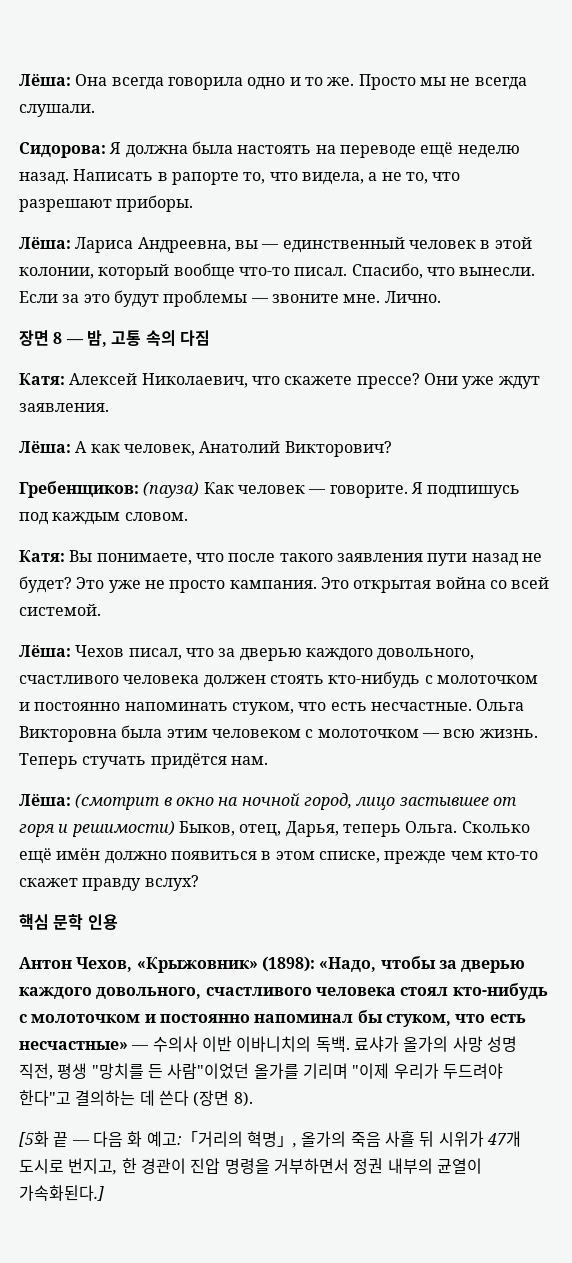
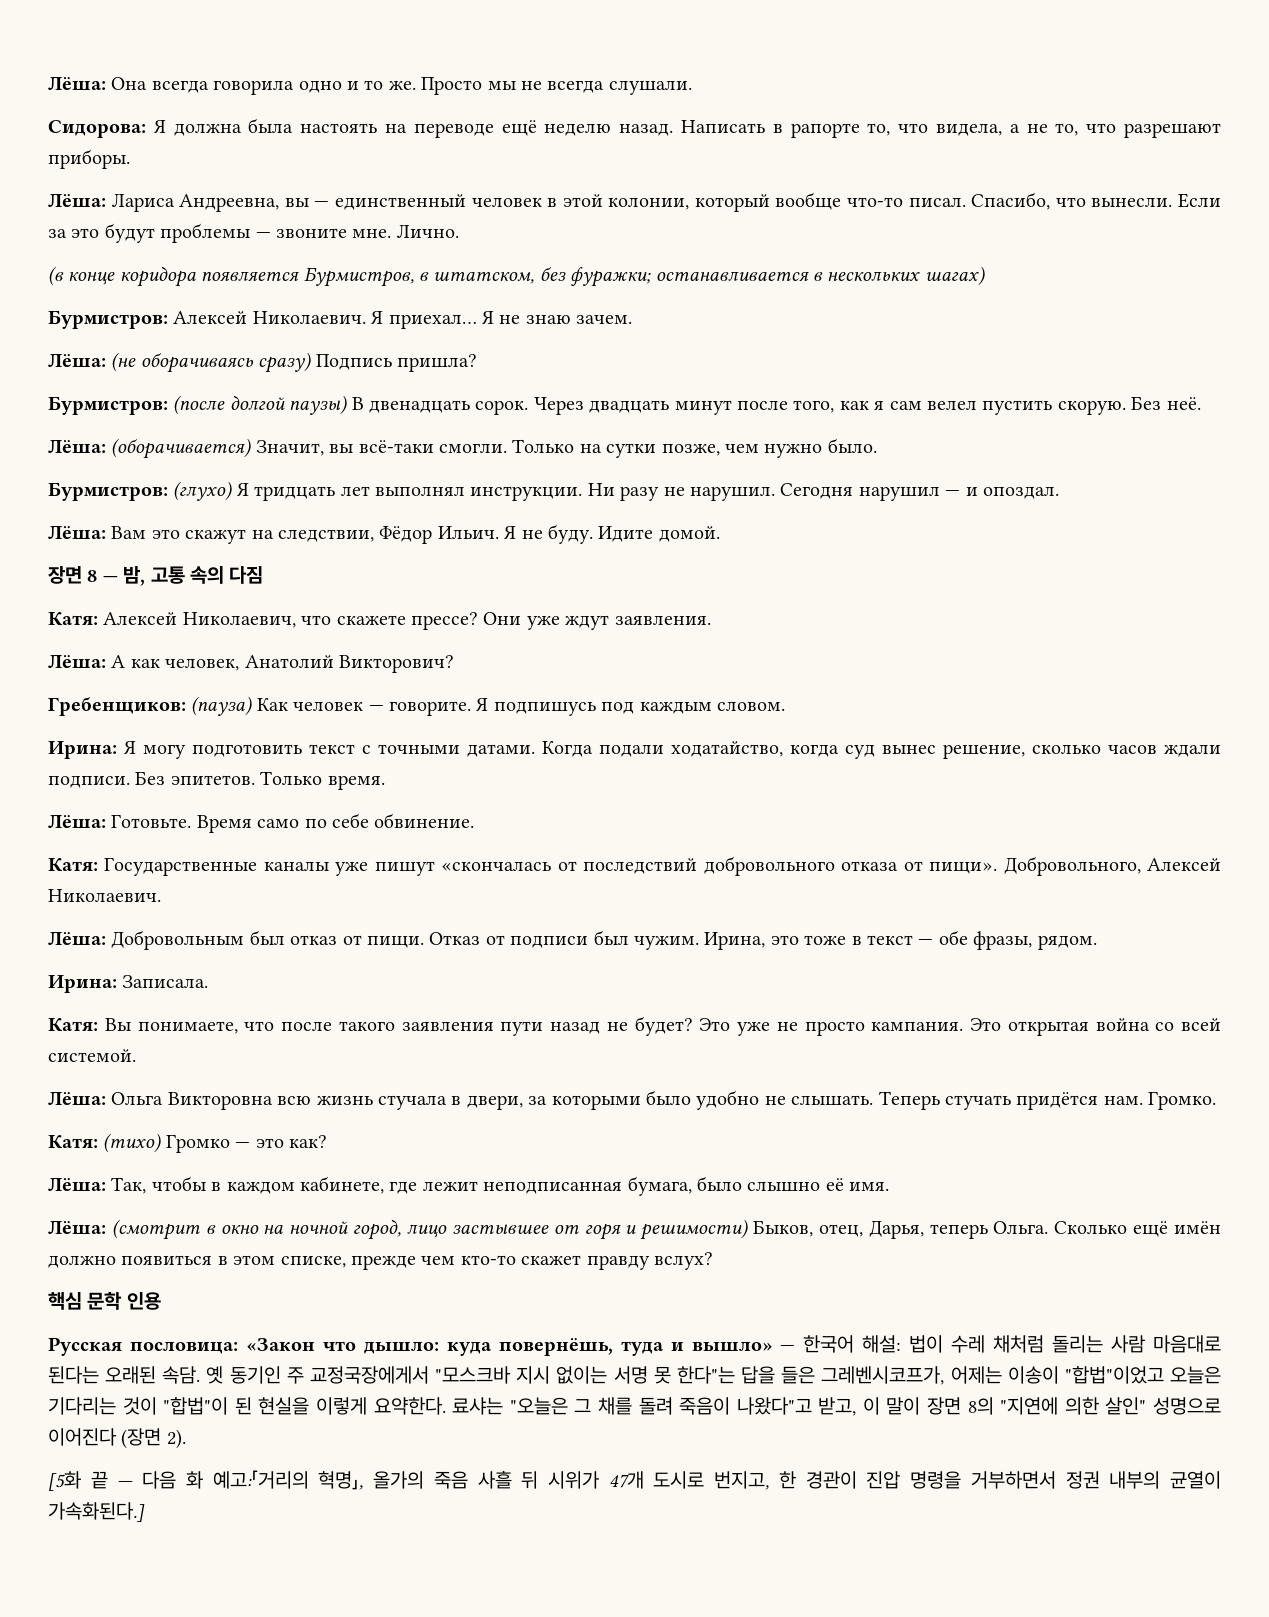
+ (в конце коридора появляется Бурмистров, в штатском, без фуражки; останавливается в нескольких шагах)
+ Бурмистров: Алексей Николаевич. Я приехал… Я не знаю зачем.
+ Лёша: (не оборачиваясь сразу) Подпись пришла?
+ Бурмистров: (после долгой паузы) В двенадцать сорок. Через двадцать минут после того, как я сам велел пустить скорую. Без неё.
+ Лёша: (оборачивается) Значит, вы всё-таки смогли. Только на сутки позже, чем нужно было.
+ Бурмистров: (глухо) Я тридцать лет выполнял инструкции. Ни разу не нарушил. Сегодня нарушил — и опоздал.
+ Лёша: Вам это скажут на следствии, Фёдор Ильич. Я не буду. Идите домой.
+ Ирина: Я могу подготовить текст с точными датами. Когда подали ходатайство, когда суд вынес решение, сколько часов ждали подписи. Без эпитетов. Только время.
+ Лёша: Готовьте. Время само по себе обвинение.
+ Катя: Государственные каналы уже пишут «скончалась от последствий добровольного отказа от пищи». Добровольного, Алексей Николаевич.
+ Лёша: Добровольным был отказ от пищи. Отказ от подписи был чужим. Ирина, это тоже в текст — обе фразы, рядом.
+ Ирина: Записала.
- Лёша: Чехов писал, что за дверью каждого довольного, счастливого человека должен стоять кто-нибудь с молоточком и постоянно напоминать стуком, что есть несчастные. Ольга Викторовна была этим человеком с молоточком — всю жизнь. Теперь стучать придётся нам.
+ Лёша: Ольга Викторовна всю жизнь стучала в двери, за которыми было удобно не слышать. Теперь стучать придётся нам. Громко.
+ Катя: (тихо) Громко — это как?
+ Лёша: Так, чтобы в каждом кабинете, где лежит неподписанная бумага, было слышно её имя.
- Антон Чехов, «Крыжовник» (1898): «Надо, чтобы за дверью каждого довольного, счастливого человека стоял кто-нибудь с молоточком и постоянно напоминал бы стуком, что есть несчастные» — 수의사 이반 이바니치의 독백. 료샤가 올가의 사망 성명 직전, 평생 "망치를 든 사람"이었던 올가를 기리며 "이제 우리가 두드려야 한다"고 결의하는 데 쓴다 (장면 8).
+ Русская пословица: «Закон что дышло: куда повернёшь, туда и вышло» — 한국어 해설: 법이 수레 채처럼 돌리는 사람 마음대로 된다는 오래된 속담. 옛 동기인 주 교정국장에게서 "모스크바 지시 없이는 서명 못 한다"는 답을 들은 그레벤시코프가, 어제는 이송이 "합법"이었고 오늘은 기다리는 것이 "합법"이 된 현실을 이렇게 요약한다. 료샤는 "오늘은 그 채를 돌려 죽음이 나왔다"고 받고, 이 말이 장면 8의 "지연에 의한 살인" 성명으로 이어진다 (장면 2).

